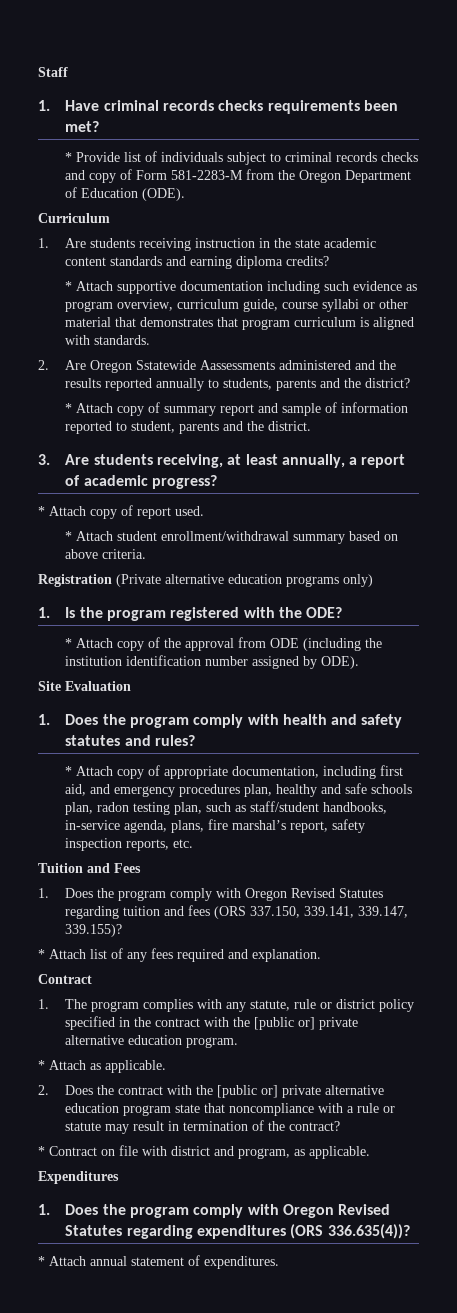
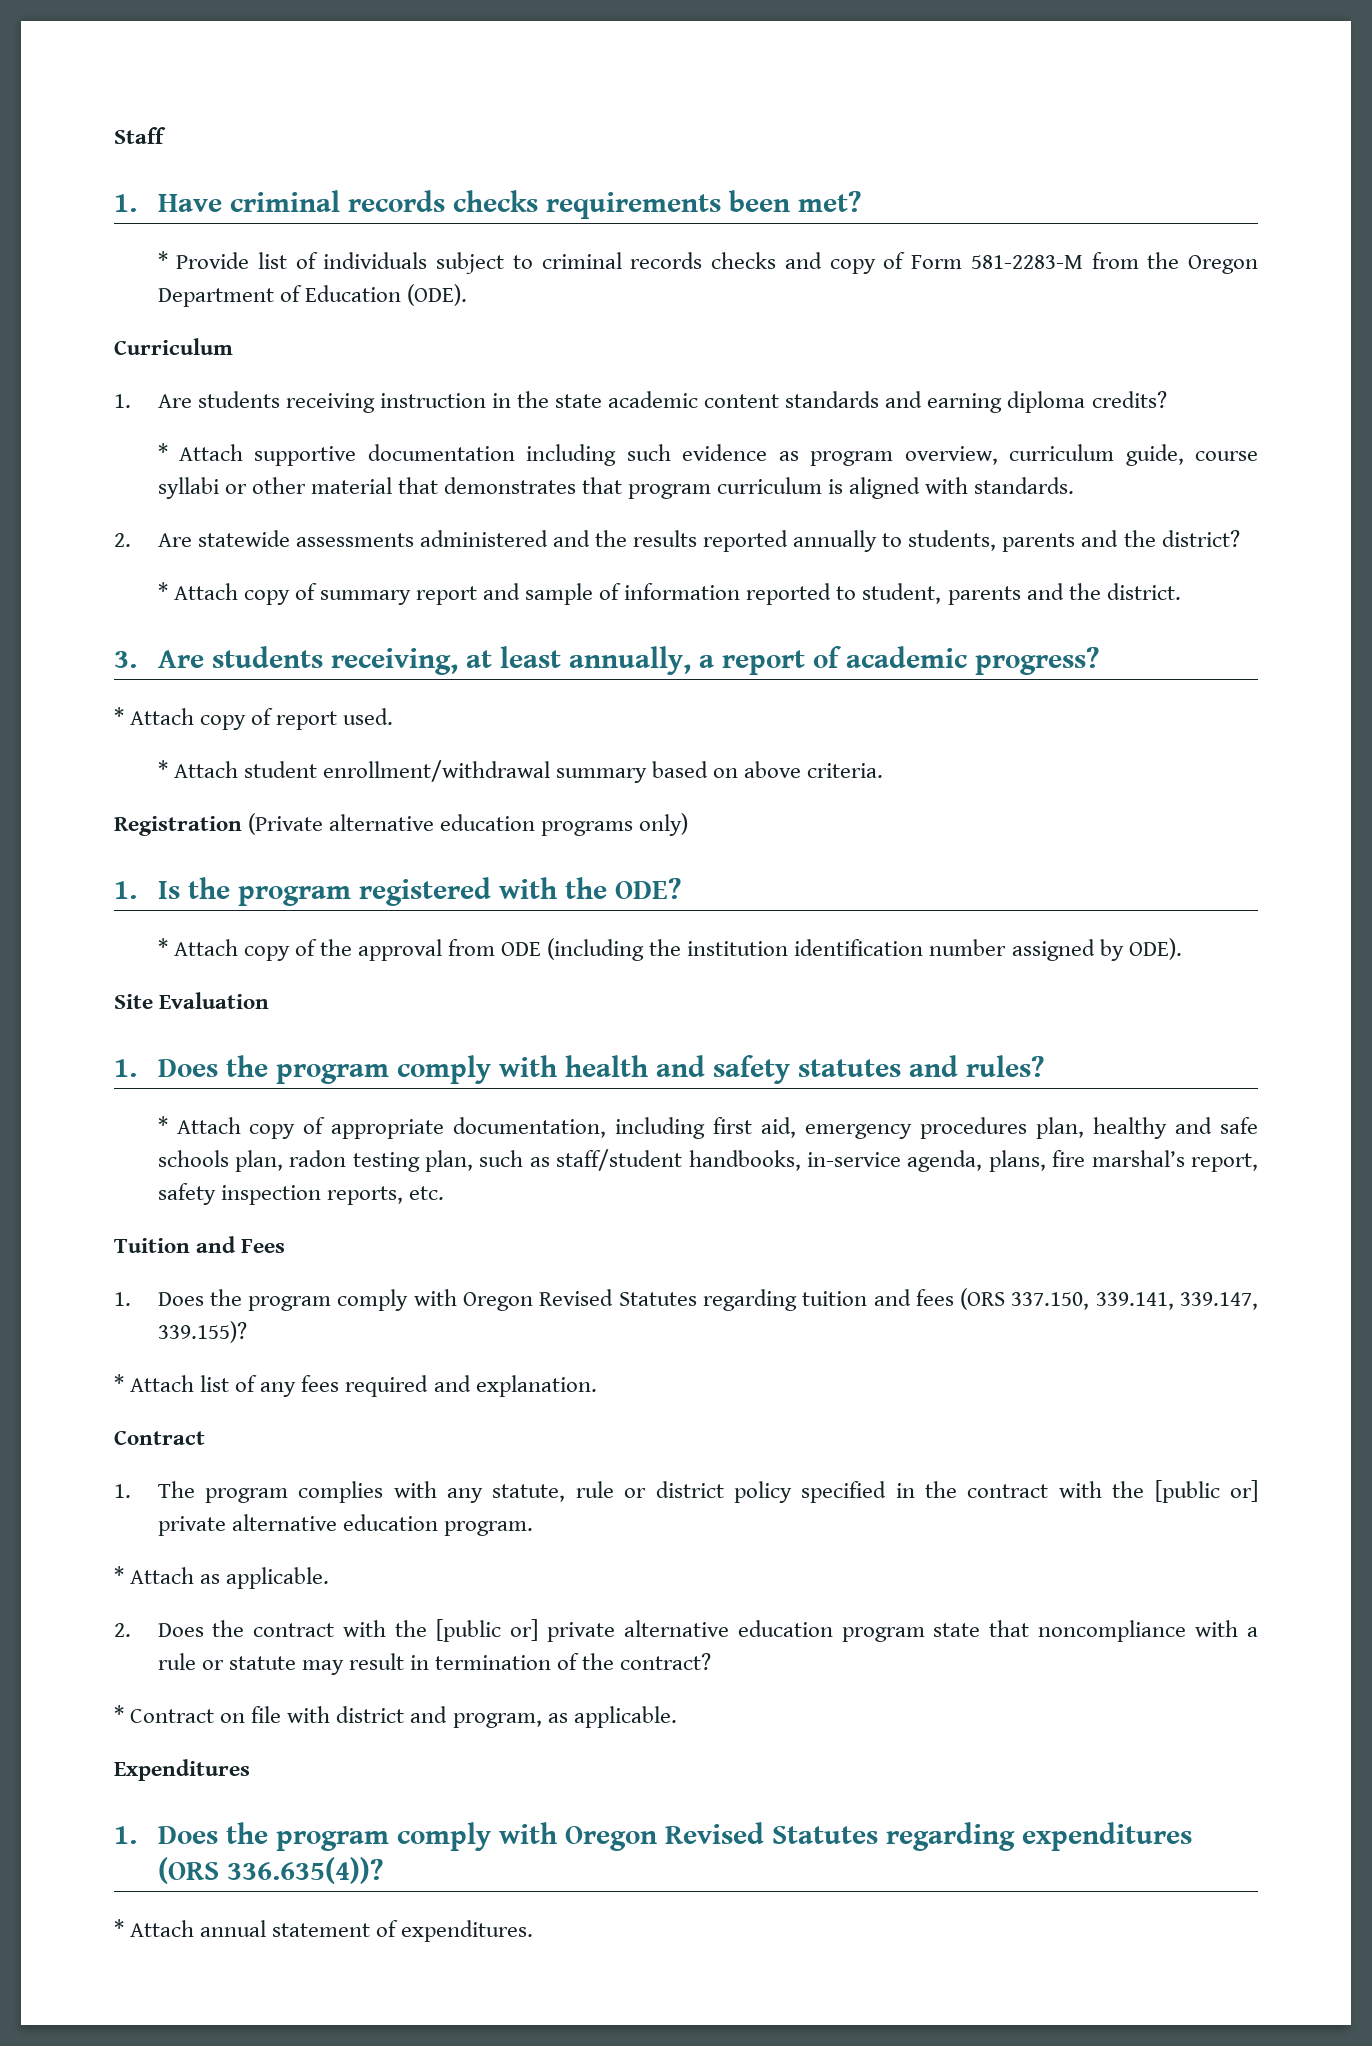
- 2. Are Oregon Sstatewide Aassessments administered and the results reported annually to students, parents and the district?
+ 2. Are statewide assessments administered and the results reported annually to students, parents and the district?
- * Attach copy of appropriate documentation, including first aid, and emergency procedures plan, healthy and safe schools plan, radon testing plan, such as staff/student handbooks, in-service agenda, plans, fire marshal’s report, safety inspection reports, etc.
+ * Attach copy of appropriate documentation, including first aid, emergency procedures plan, healthy and safe schools plan, radon testing plan, such as staff/student handbooks, in-service agenda, plans, fire marshal’s report, safety inspection reports, etc.

